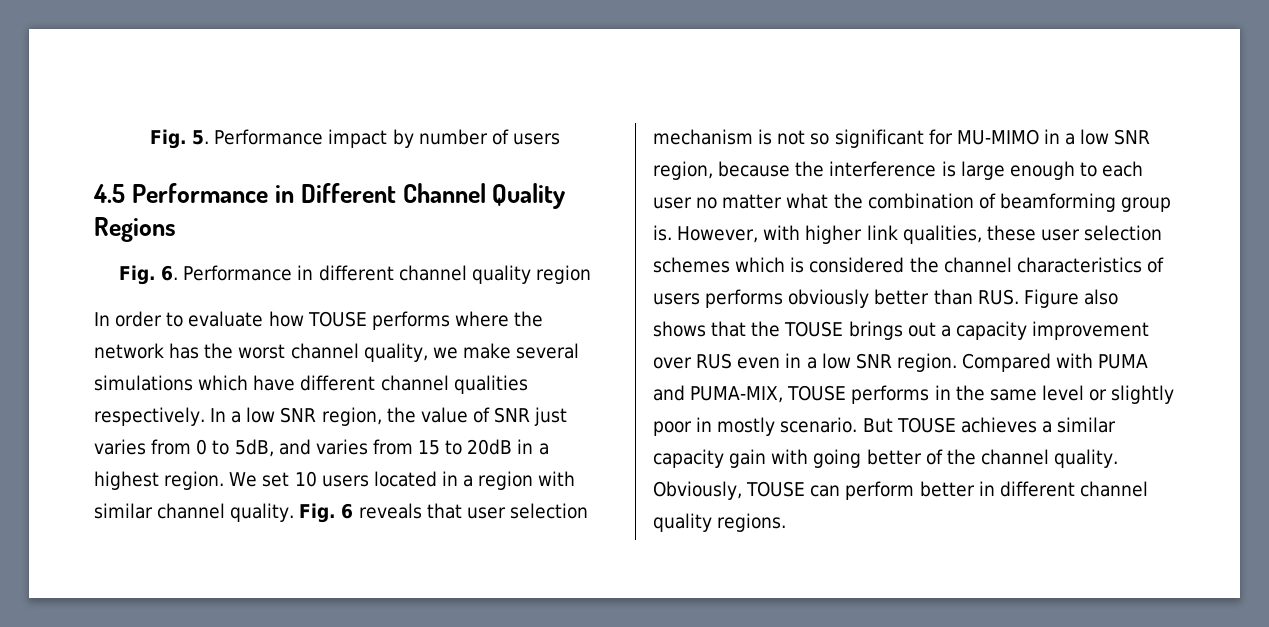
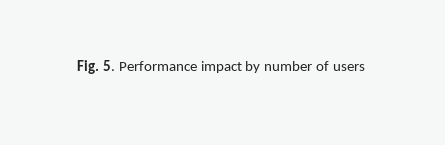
- 4.5 Performance in Different Channel Quality Regions
- Fig. 6. Performance in different channel quality region
- In order to evaluate how TOUSE performs where the network has the worst channel quality, we make several simulations which have different channel qualities respectively. In a low SNR region, the value of SNR just varies from 0 to 5dB, and varies from 15 to 20dB in a highest region. We set 10 users located in a region with similar channel quality. Fig. 6 reveals that user selection mechanism is not so significant for MU-MIMO in a low SNR region, because the interference is large enough to each user no matter what the combination of beamforming group is. However, with higher link qualities, these user selection schemes which is considered the channel characteristics of users performs obviously better than RUS. Figure also shows that the TOUSE brings out a capacity improvement over RUS even in a low SNR region. Compared with PUMA and PUMA-MIX, TOUSE performs in the same level or slightly poor in mostly scenario. But TOUSE achieves a similar capacity gain with going better of the channel quality. Obviously, TOUSE can perform better in different channel quality regions.

